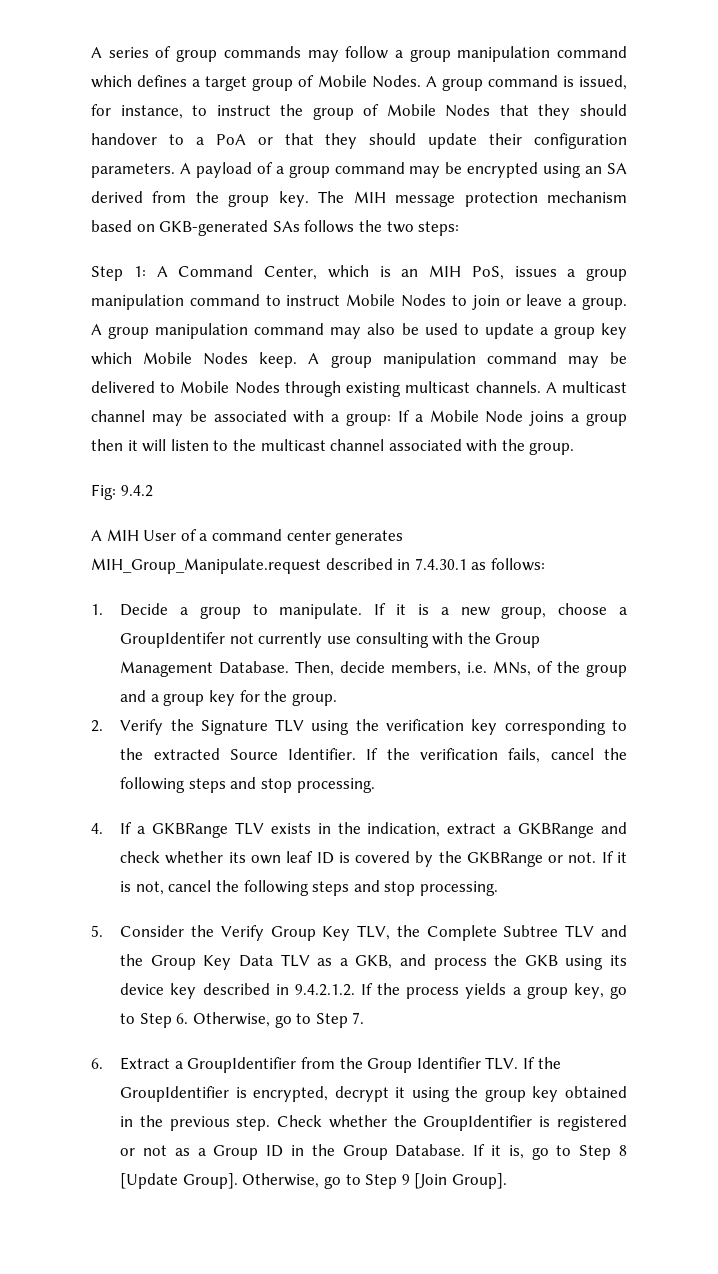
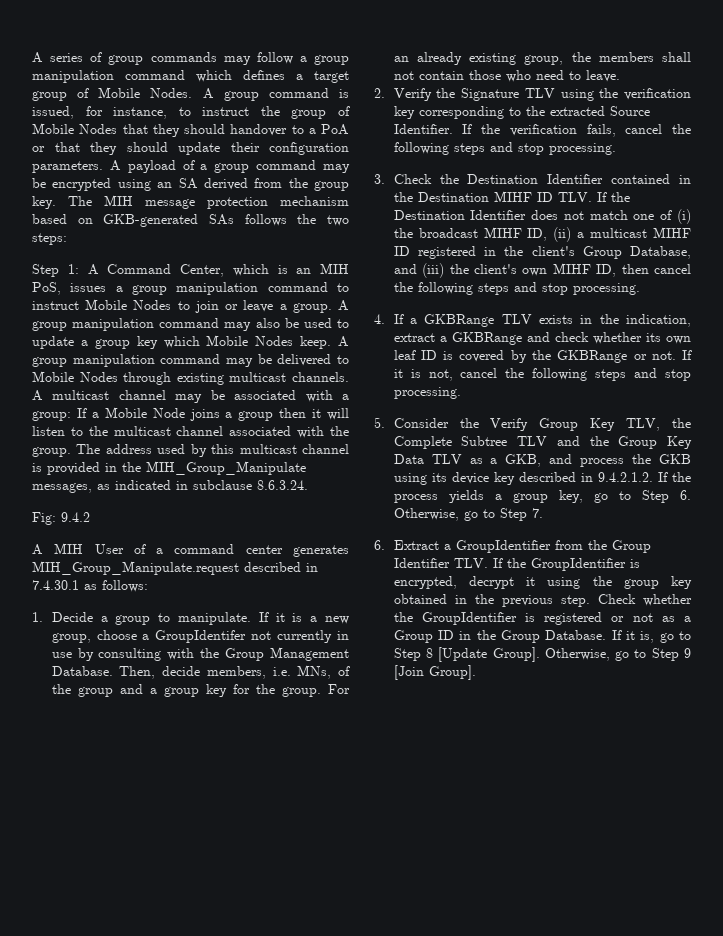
+ The address used by this multicast channel is provided in the MIH_Group_Manipulate messages, as indicated in subclause 8.6.3.24.
- If it is a new group, choose a GroupIdentifer not currently use consulting with the Group Management Database.
+ If it is a new group, choose a GroupIdentifer not currently in use by consulting with the Group Management Database.
+ For an already existing group, the members shall not contain those who need to leave.
+ 3. Check the Destination Identifier contained in the Destination MIHF ID TLV. If the Destination Identifier does not match one of (i) the broadcast MIHF ID, (ii) a multicast MIHF ID registered in the client's Group Database, and (iii) the client's own MIHF ID, then cancel the following steps and stop processing.

